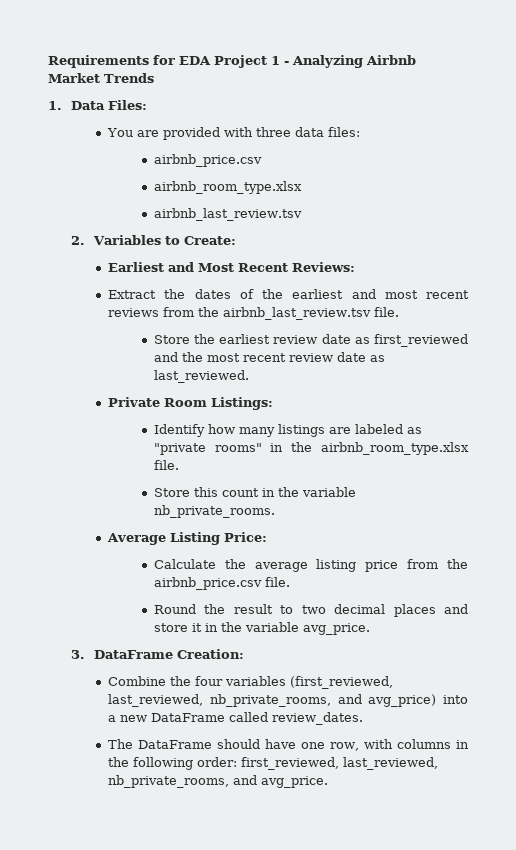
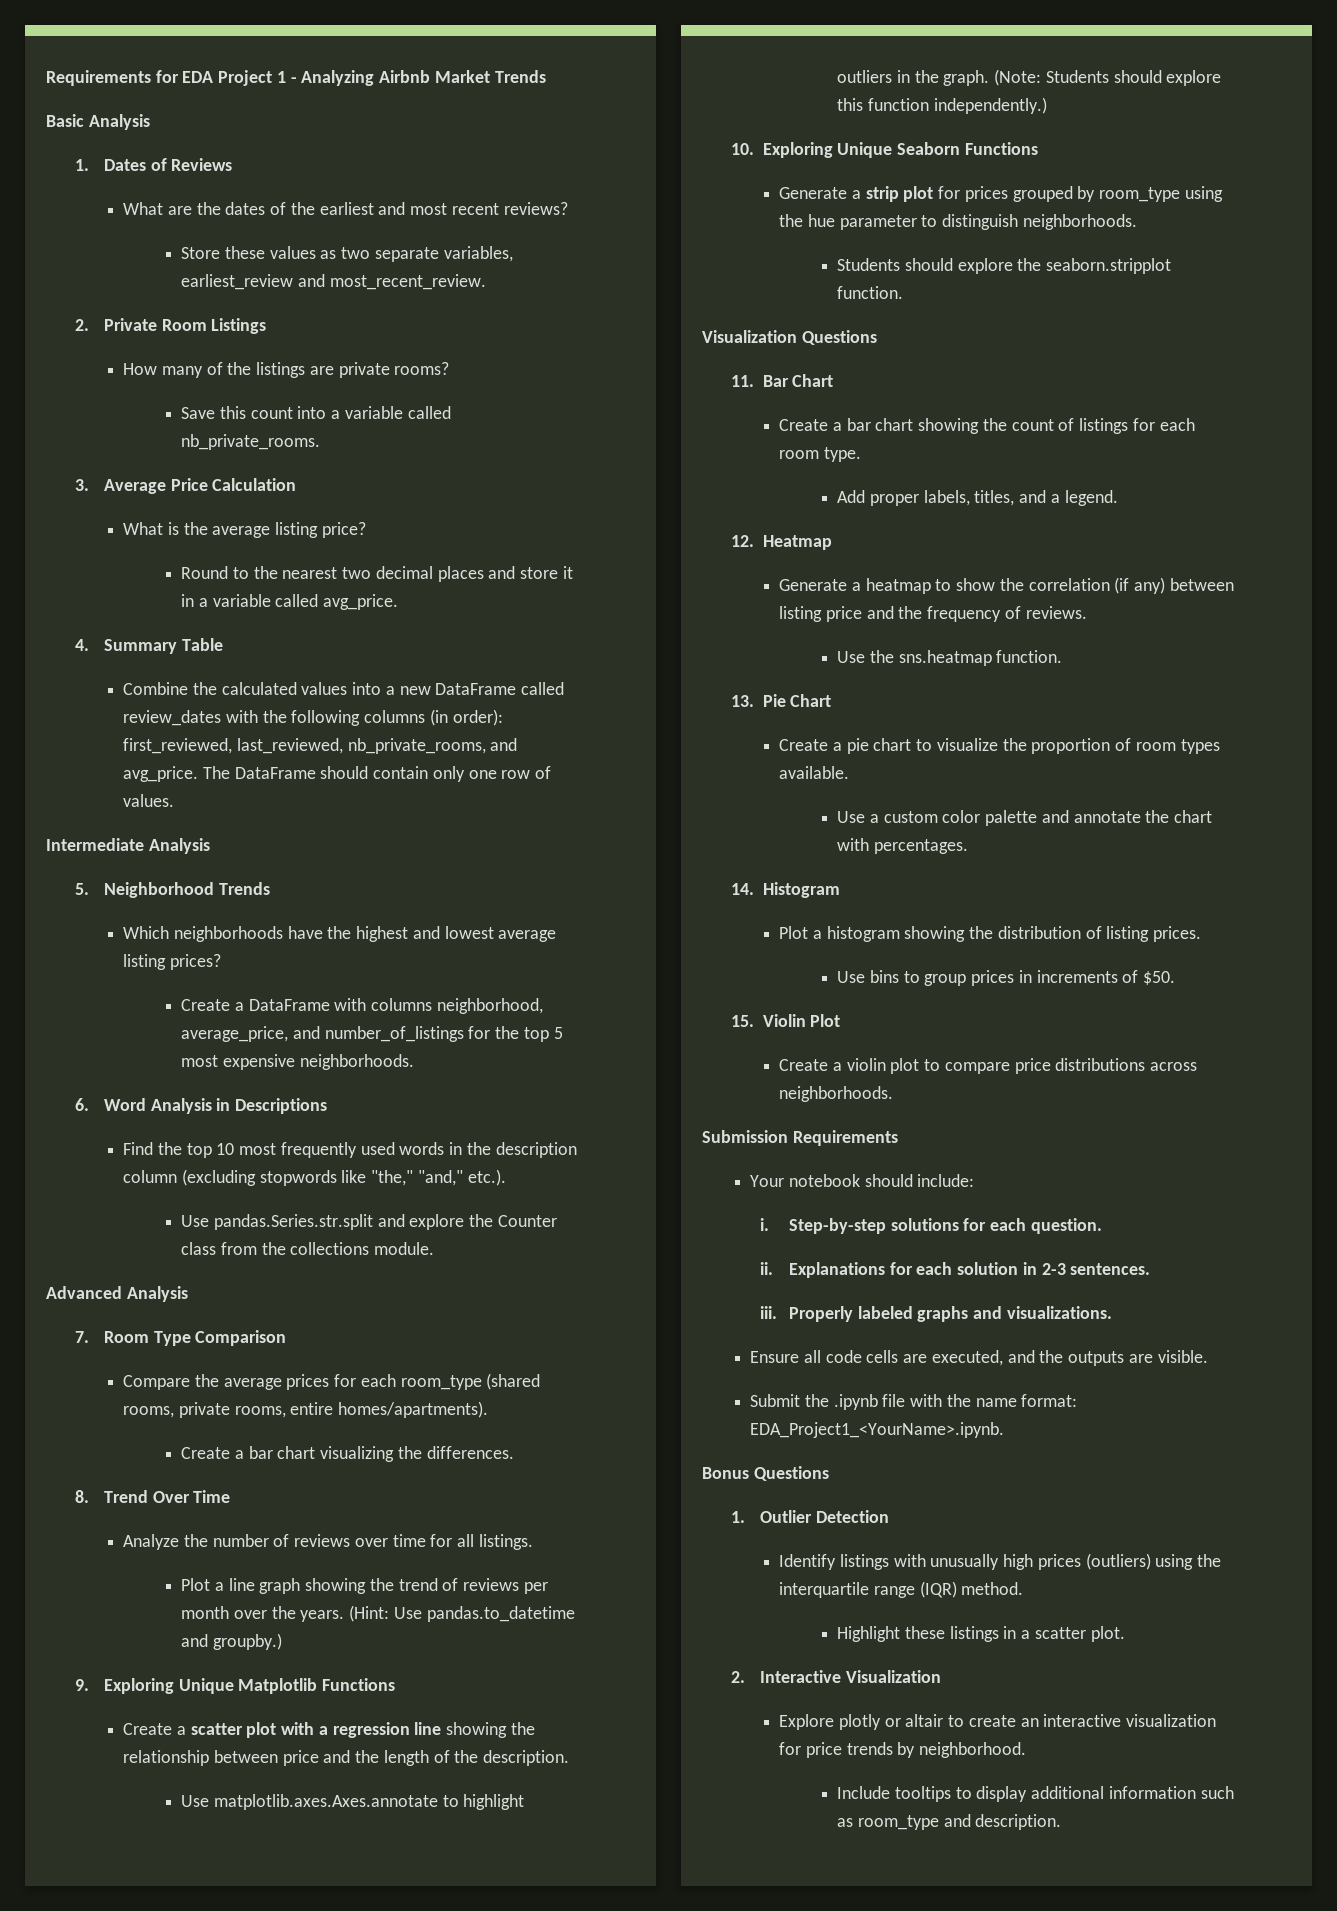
- 1. Data Files:
- You are provided with three data files:
- airbnb_price.csv
- airbnb_room_type.xlsx
- airbnb_last_review.tsv
- 2. Variables to Create:
- Earliest and Most Recent Reviews:
- Extract the dates of the earliest and most recent reviews from the airbnb_last_review.tsv file.
- Store the earliest review date as first_reviewed and the most recent review date as last_reviewed.
- Private Room Listings:
- Identify how many listings are labeled as "private rooms" in the airbnb_room_type.xlsx file.
- Store this count in the variable nb_private_rooms.
- Average Listing Price:
- Calculate the average listing price from the airbnb_price.csv file.
- Round the result to two decimal places and store it in the variable avg_price.
- 3. DataFrame Creation:
- Combine the four variables (first_reviewed, last_reviewed, nb_private_rooms, and avg_price) into a new DataFrame called review_dates.
- The DataFrame should have one row, with columns in the following order: first_reviewed, last_reviewed, nb_private_rooms, and avg_price.
+ Basic Analysis
+ 1. Dates of Reviews
+ What are the dates of the earliest and most recent reviews?
+ Store these values as two separate variables, earliest_review and most_recent_review.
+ 2. Private Room Listings
+ How many of the listings are private rooms?
+ Save this count into a variable called nb_private_rooms.
+ 3. Average Price Calculation
+ What is the average listing price?
+ Round to the nearest two decimal places and store it in a variable called avg_price.
+ 4. Summary Table
+ Combine the calculated values into a new DataFrame called review_dates with the following columns (in order): first_reviewed, last_reviewed, nb_private_rooms, and avg_price.
+ The DataFrame should contain only one row of values.
+ Intermediate Analysis
+ 5. Neighborhood Trends
+ Which neighborhoods have the highest and lowest average listing prices?
+ Create a DataFrame with columns neighborhood, average_price, and number_of_listings for the top 5 most expensive neighborhoods.
+ 6. Word Analysis in Descriptions
+ Find the top 10 most frequently used words in the description column (excluding stopwords like "the," "and," etc.).
+ Use pandas.Series.str.split and explore the Counter class from the collections module.
+ Advanced Analysis
+ 7. Room Type Comparison
+ Compare the average prices for each room_type (shared rooms, private rooms, entire homes/apartments).
+ Create a bar chart visualizing the differences.
+ 8. Trend Over Time
+ Analyze the number of reviews over time for all listings.
+ Plot a line graph showing the trend of reviews per month over the years. (Hint: Use pandas.to_datetime and groupby.)
+ 9. Exploring Unique Matplotlib Functions
+ Create a scatter plot with a regression line showing the relationship between price and the length of the description.
+ Use matplotlib.axes.Axes.annotate to highlight outliers in the graph. (Note: Students should explore this function independently.)
+ 10. Exploring Unique Seaborn Functions
+ Generate a strip plot for prices grouped by room_type using the hue parameter to distinguish neighborhoods.
+ Students should explore the seaborn.stripplot function.
+ Visualization Questions
+ 11. Bar Chart
+ Create a bar chart showing the count of listings for each room type.
+ Add proper labels, titles, and a legend.
+ 12. Heatmap
+ Generate a heatmap to show the correlation (if any) between listing price and the frequency of reviews.
+ Use the sns.heatmap function.
+ 13. Pie Chart
+ Create a pie chart to visualize the proportion of room types available.
+ Use a custom color palette and annotate the chart with percentages.
+ 14. Histogram
+ Plot a histogram showing the distribution of listing prices.
+ Use bins to group prices in increments of $50.
+ 15. Violin Plot
+ Create a violin plot to compare price distributions across neighborhoods.
+ Submission Requirements
+ Your notebook should include:
+ i. Step-by-step solutions for each question.
+ ii. Explanations for each solution in 2-3 sentences.
+ iii. Properly labeled graphs and visualizations.
+ Ensure all code cells are executed, and the outputs are visible.
+ Submit the .ipynb file with the name format: EDA_Project1_<YourName>.ipynb.
+ Bonus Questions
+ 1. Outlier Detection
+ Identify listings with unusually high prices (outliers) using the interquartile range (IQR) method.
+ Highlight these listings in a scatter plot.
+ 2. Interactive Visualization
+ Explore plotly or altair to create an interactive visualization for price trends by neighborhood.
+ Include tooltips to display additional information such as room_type and description.

